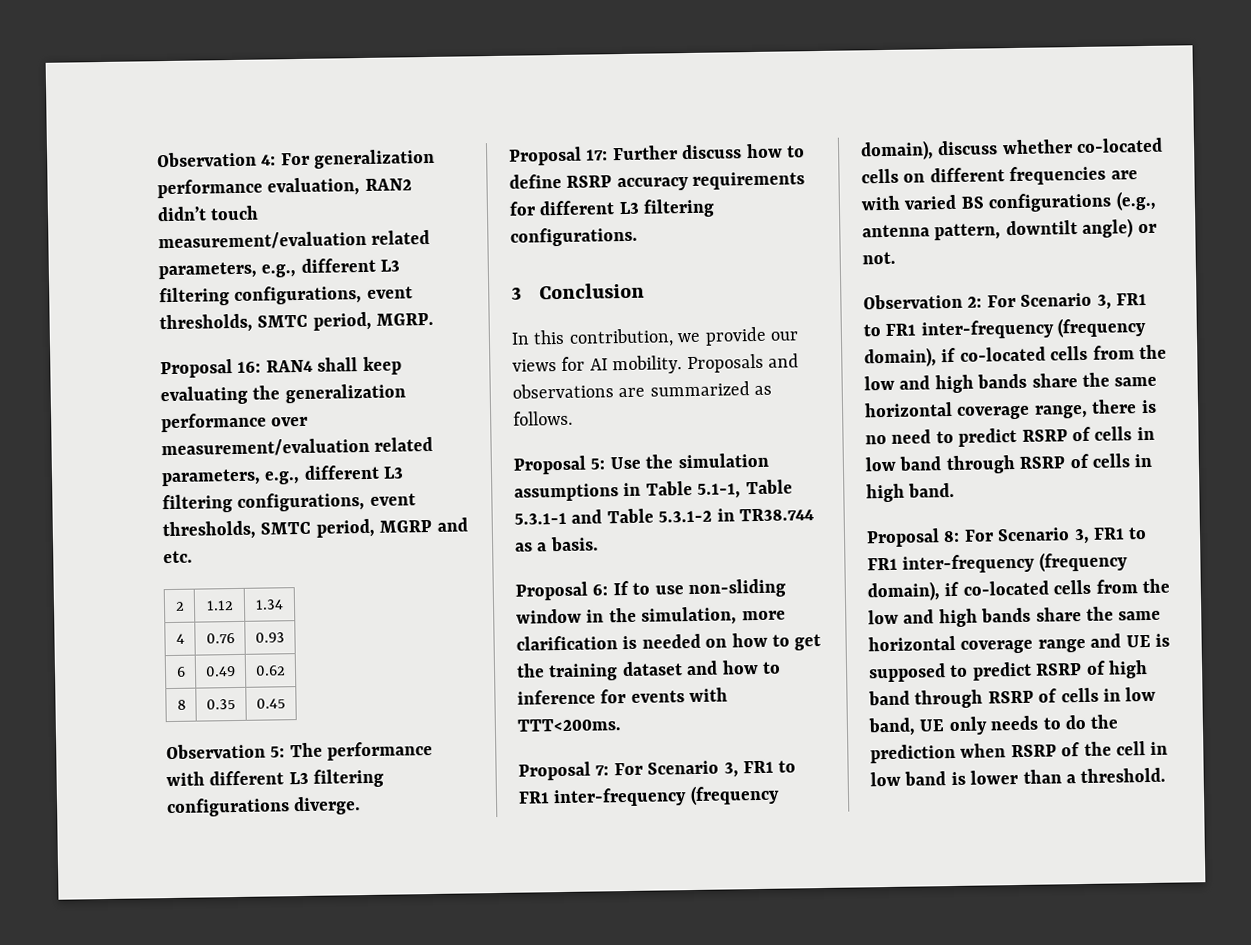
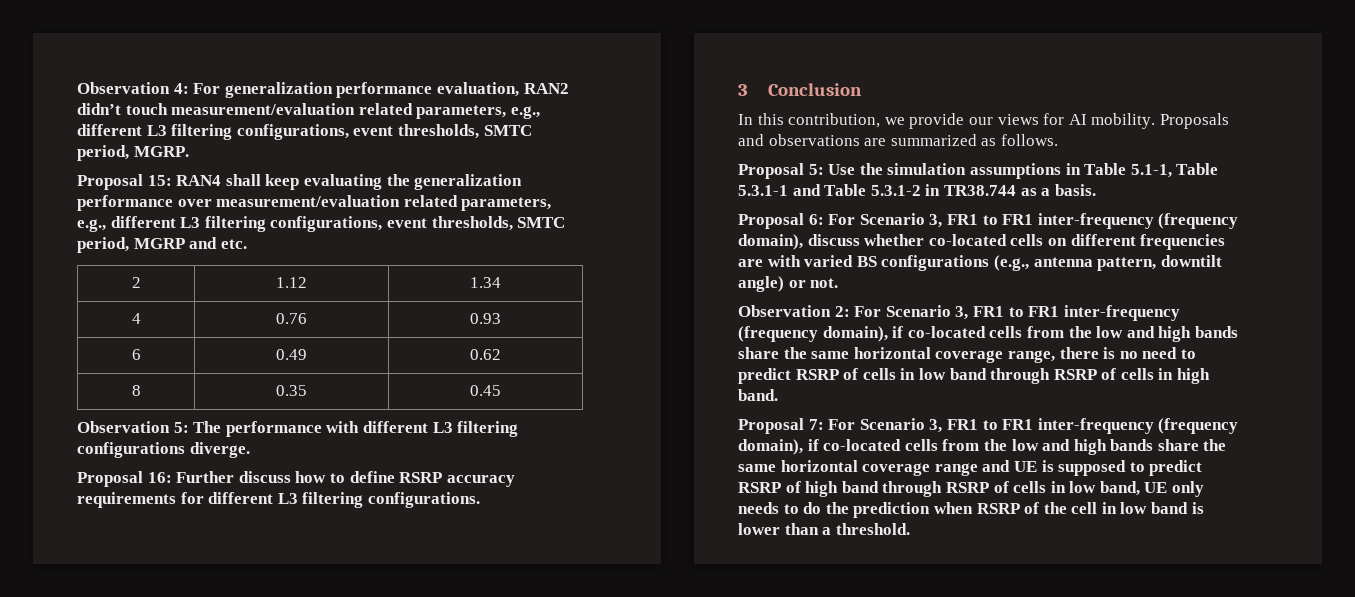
- Proposal 16: RAN4 shall keep evaluating the generalization performance over measurement/evaluation related parameters, e.g., different L3 filtering configurations, event thresholds, SMTC period, MGRP and etc.
+ Proposal 15: RAN4 shall keep evaluating the generalization performance over measurement/evaluation related parameters, e.g., different L3 filtering configurations, event thresholds, SMTC period, MGRP and etc.
- Proposal 17: Further discuss how to define RSRP accuracy requirements for different L3 filtering configurations.
+ Proposal 16: Further discuss how to define RSRP accuracy requirements for different L3 filtering configurations.
- Proposal 6: If to use non-sliding window in the simulation, more clarification is needed on how to get the training dataset and how to inference for events with TTT<200ms.
- Proposal 7: For Scenario 3, FR1 to FR1 inter-frequency (frequency domain), discuss whether co-located cells on different frequencies are with varied BS configurations (e.g., antenna pattern, downtilt angle) or not.
+ Proposal 6: For Scenario 3, FR1 to FR1 inter-frequency (frequency domain), discuss whether co-located cells on different frequencies are with varied BS configurations (e.g., antenna pattern, downtilt angle) or not.
- Proposal 8:
+ Proposal 7:

